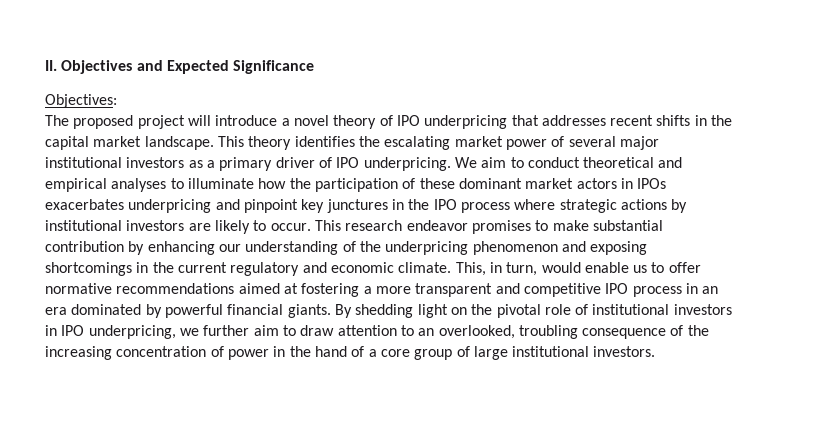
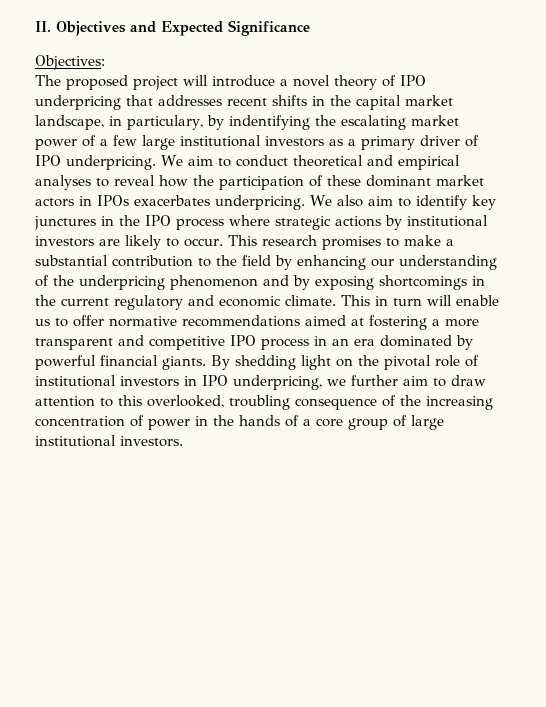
- The proposed project will introduce a novel theory of IPO underpricing that addresses recent shifts in the capital market landscape. This theory identifies the escalating market power of several major institutional investors as a primary driver of IPO underpricing.
+ The proposed project will introduce a novel theory of IPO underpricing that addresses recent shifts in the capital market landscape, in particulary, by indentifying the escalating market power of a few large institutional investors as a primary driver of IPO underpricing.
- We aim to conduct theoretical and empirical analyses to illuminate how the participation of these dominant market actors in IPOs exacerbates underpricing and pinpoint key junctures in the IPO process where strategic actions by institutional investors are likely to occur.
+ We aim to conduct theoretical and empirical analyses to reveal how the participation of these dominant market actors in IPOs exacerbates underpricing. We also aim to identify key junctures in the IPO process where strategic actions by institutional investors are likely to occur.
- This research endeavor promises to make substantial contribution by enhancing our understanding of the underpricing phenomenon and exposing shortcomings in the current regulatory and economic climate.
+ This research promises to make a substantial contribution to the field by enhancing our understanding of the underpricing phenomenon and by exposing shortcomings in the current regulatory and economic climate.
- This, in turn, would enable us to offer normative recommendations aimed at fostering a more transparent and competitive IPO process in an era dominated by powerful financial giants.
+ This in turn will enable us to offer normative recommendations aimed at fostering a more transparent and competitive IPO process in an era dominated by powerful financial giants.
- By shedding light on the pivotal role of institutional investors in IPO underpricing, we further aim to draw attention to an overlooked, troubling consequence of the increasing concentration of power in the hand of a core group of large institutional investors.
+ By shedding light on the pivotal role of institutional investors in IPO underpricing, we further aim to draw attention to this overlooked, troubling consequence of the increasing concentration of power in the hands of a core group of large institutional investors.

